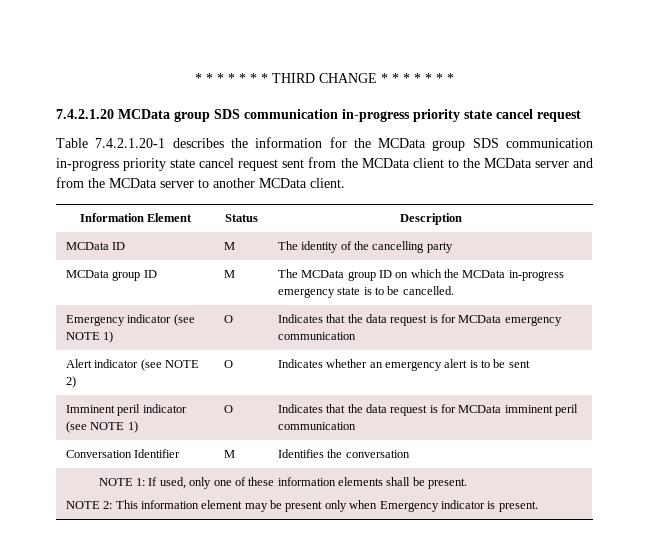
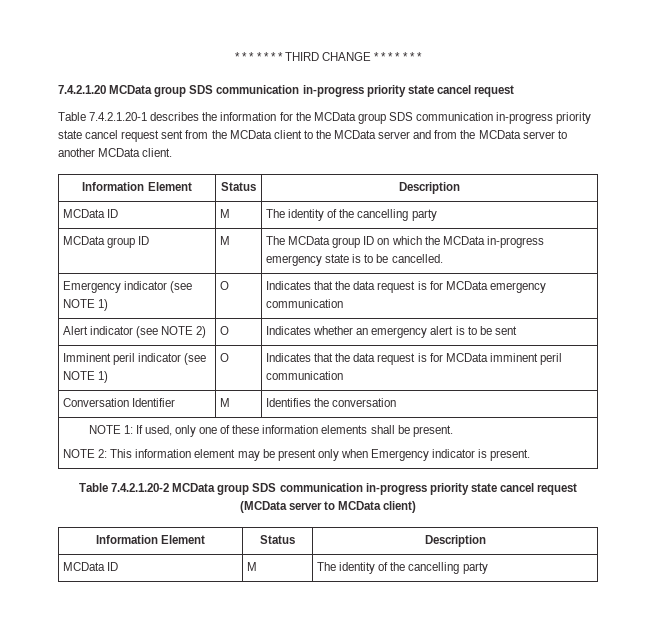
+ Table 7.4.2.1.20-2 MCData group SDS communication in-progress priority state cancel request (MCData server to MCData client)
+ Information Element | Status | Description
+ MCData ID | M | The identity of the cancelling party

